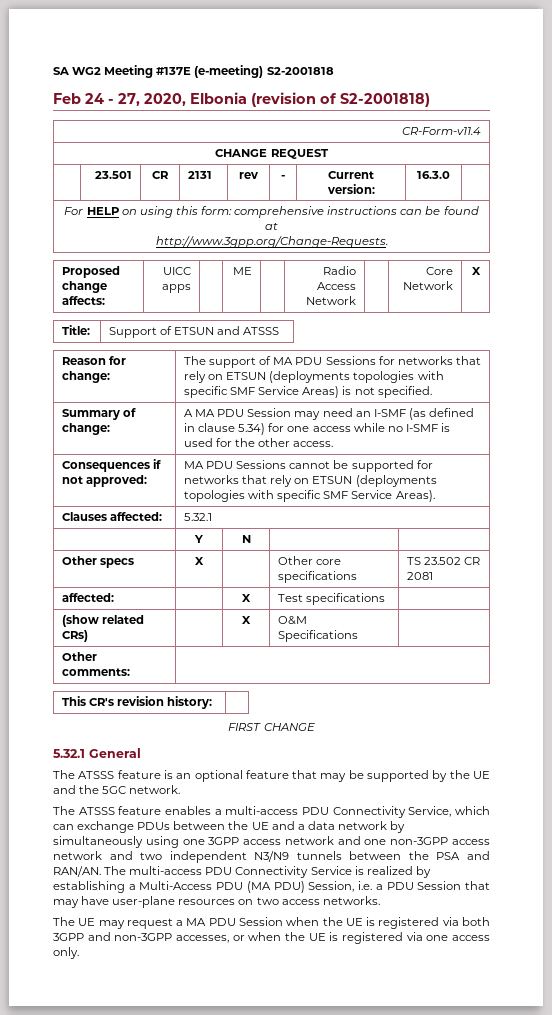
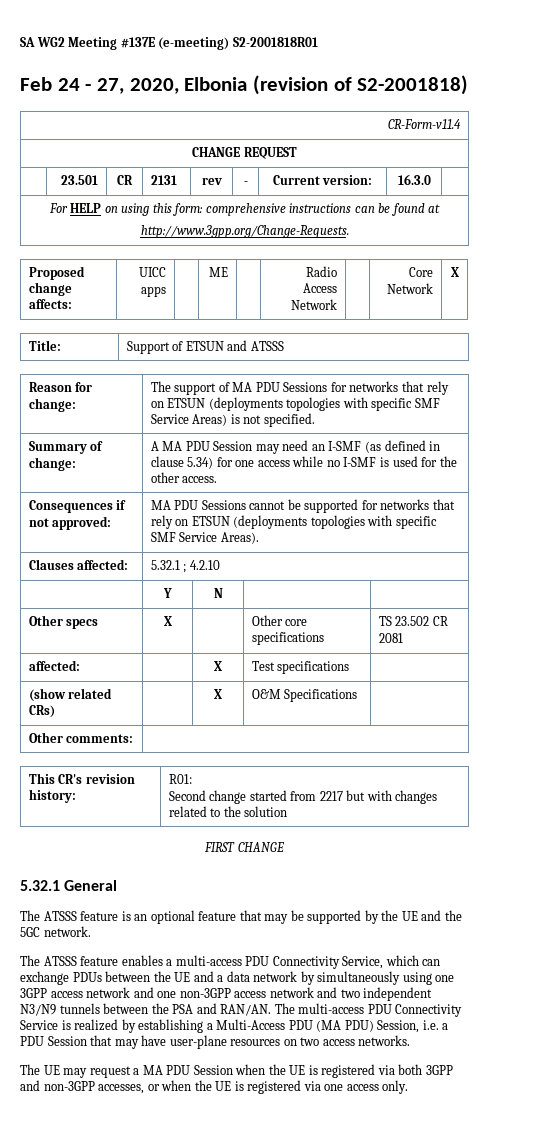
- SA WG2 Meeting #137E (e-meeting) S2-2001818
+ SA WG2 Meeting #137E (e-meeting) S2-2001818R01
- Clauses affected: | 5.32.1
+ Clauses affected: | 5.32.1 ; 4.2.10
- This CR's revision history: |
+ This CR's revision history: | R01:
+ Second change started from 2217 but with changes related to the solution

